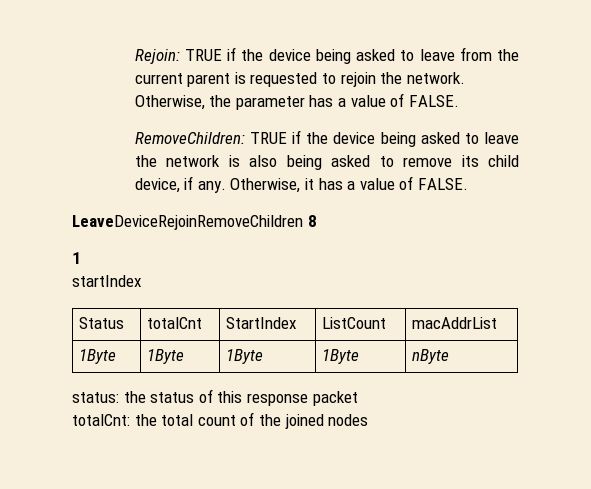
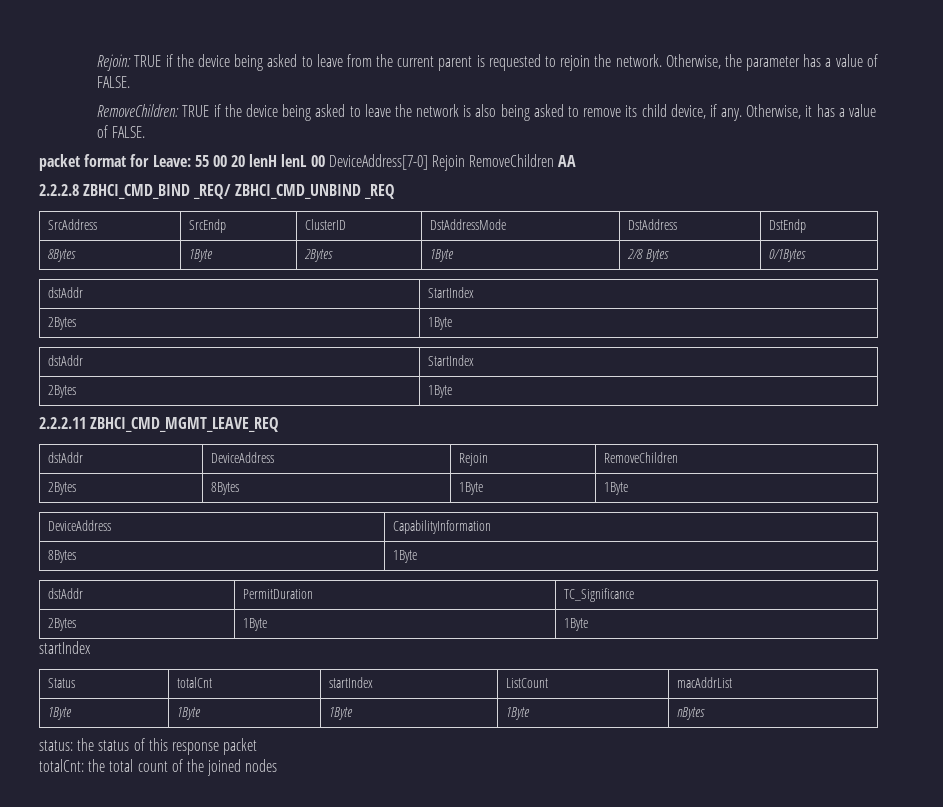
- LeaveDeviceRejoinRemoveChildren 8
- 1
+ packet format for Leave: 55 00 20 lenH lenL 00 DeviceAddress[7-0] Rejoin RemoveChildren AA
+ 2.2.2.8 ZBHCI_CMD_BIND _REQ/ ZBHCI_CMD_UNBIND _REQ
+ SrcAddress | SrcEndp | ClusterID | DstAddressMode | DstAddress | DstEndp
+ 8Bytes | 1Byte | 2Bytes | 1Byte | 2/8 Bytes | 0/1Bytes
+ dstAddr | StartIndex
+ 2Bytes | 1Byte
+ dstAddr | StartIndex
+ 2Bytes | 1Byte
+ 2.2.2.11 ZBHCI_CMD_MGMT_LEAVE_REQ
+ dstAddr | DeviceAddress | Rejoin | RemoveChildren
+ 2Bytes | 8Bytes | 1Byte | 1Byte
+ DeviceAddress | CapabilityInformation
+ 8Bytes | 1Byte
+ dstAddr | PermitDuration | TC_Significance
+ 2Bytes | 1Byte | 1Byte
- Status | totalCnt | StartIndex | ListCount | macAddrList
+ Status | totalCnt | startIndex | ListCount | macAddrList
- 1Byte | 1Byte | 1Byte | 1Byte | nByte
+ 1Byte | 1Byte | 1Byte | 1Byte | nBytes

